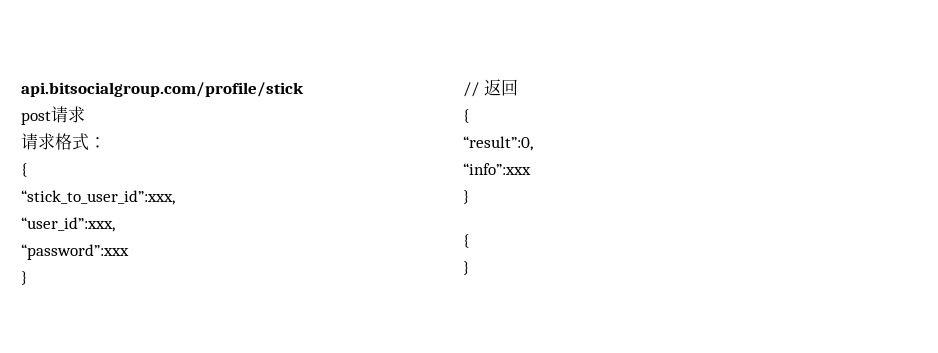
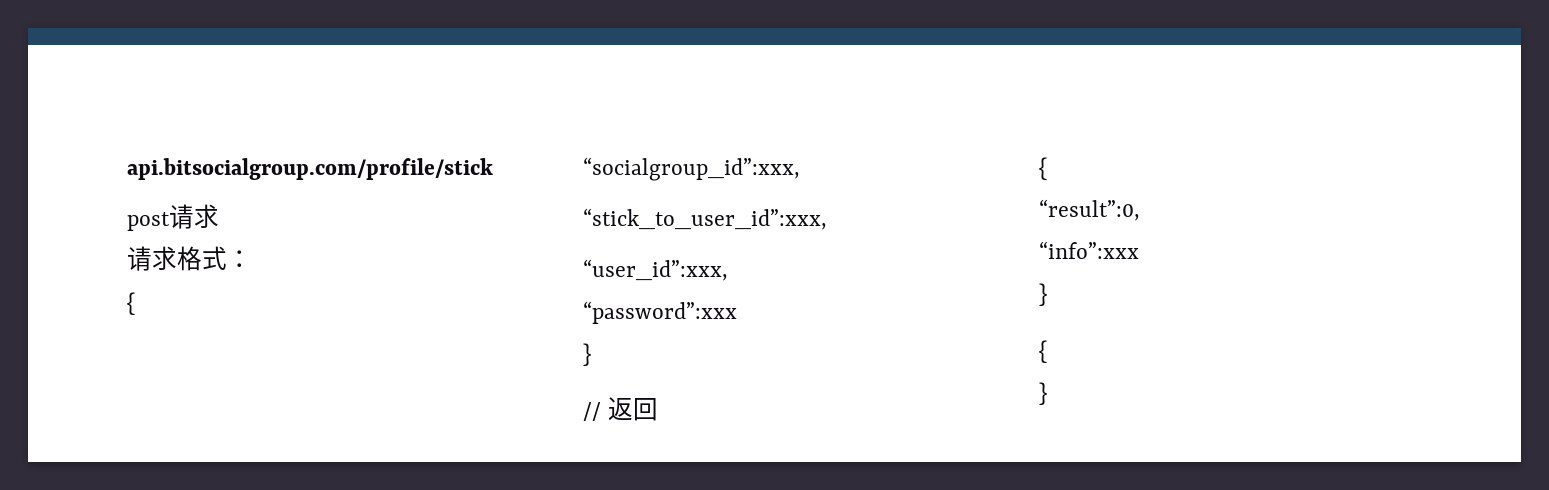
+ “socialgroup_id”:xxx,

